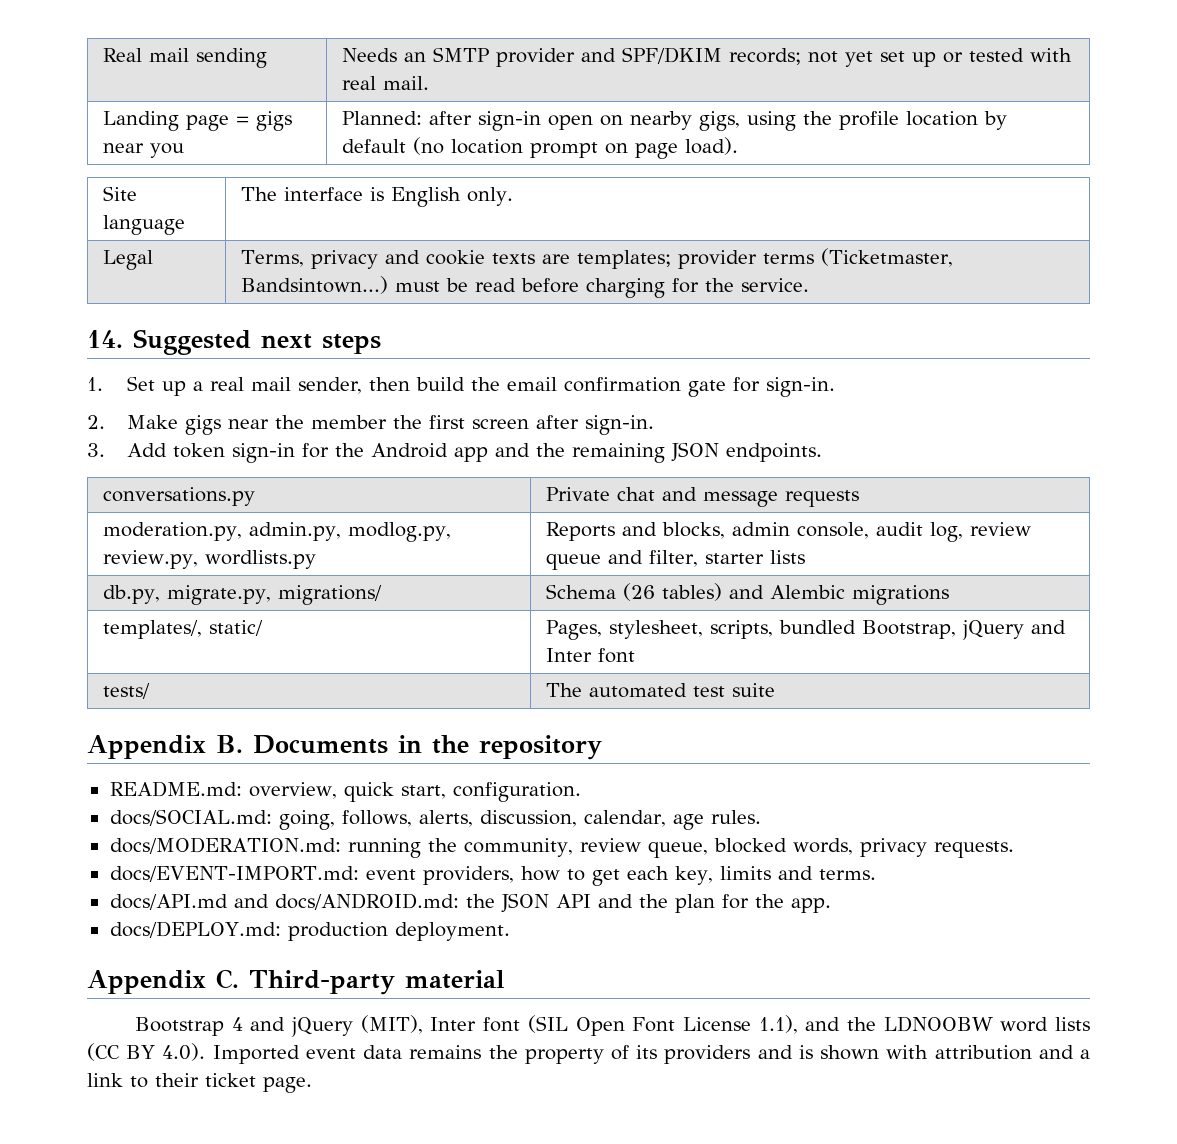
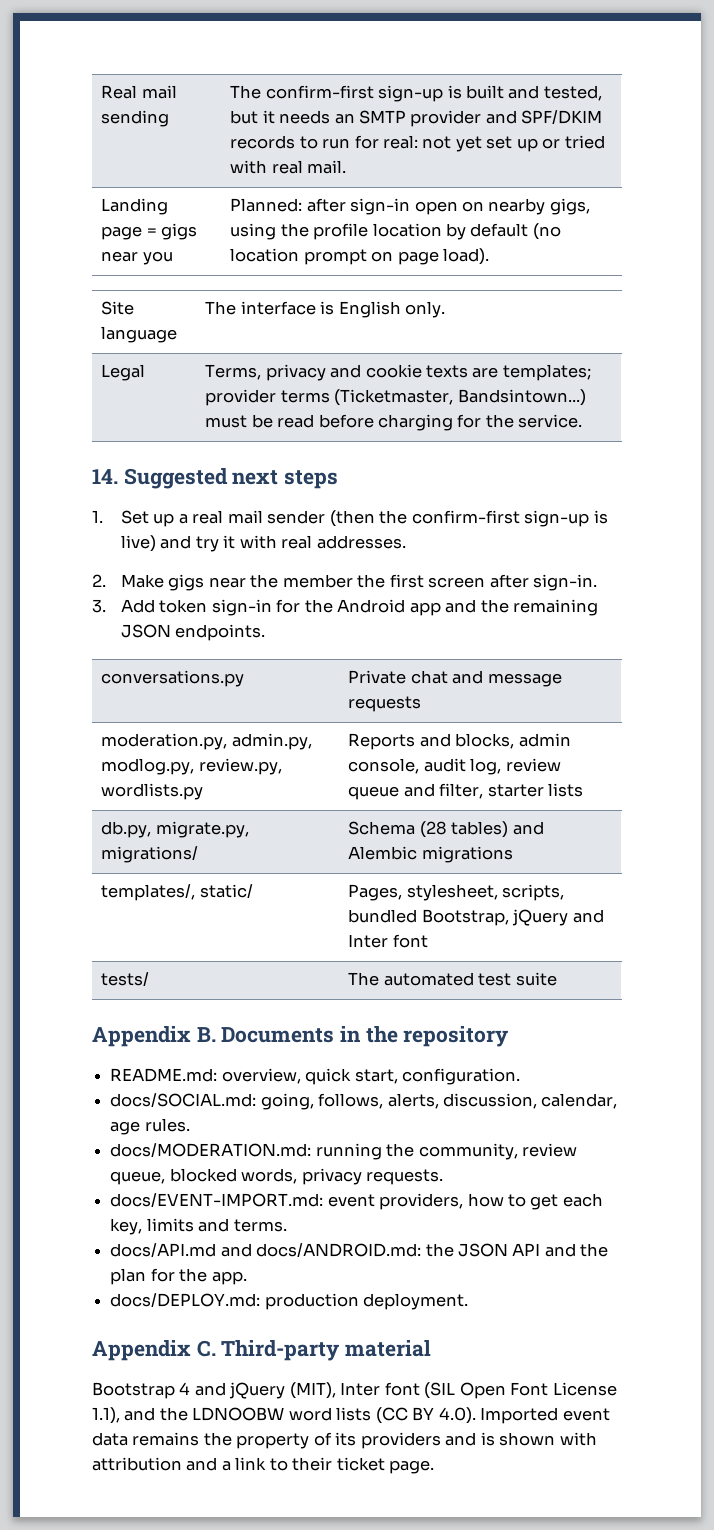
- Real mail sending | Needs an SMTP provider and SPF/DKIM records; not yet set up or tested with real mail.
+ Real mail sending | The confirm-first sign-up is built and tested, but it needs an SMTP provider and SPF/DKIM records to run for real: not yet set up or tried with real mail.
- 1. Set up a real mail sender, then build the email confirmation gate for sign-in.
+ 1. Set up a real mail sender (then the confirm-first sign-up is live) and try it with real addresses.
- db.py, migrate.py, migrations/ | Schema (26 tables) and Alembic migrations
+ db.py, migrate.py, migrations/ | Schema (28 tables) and Alembic migrations

